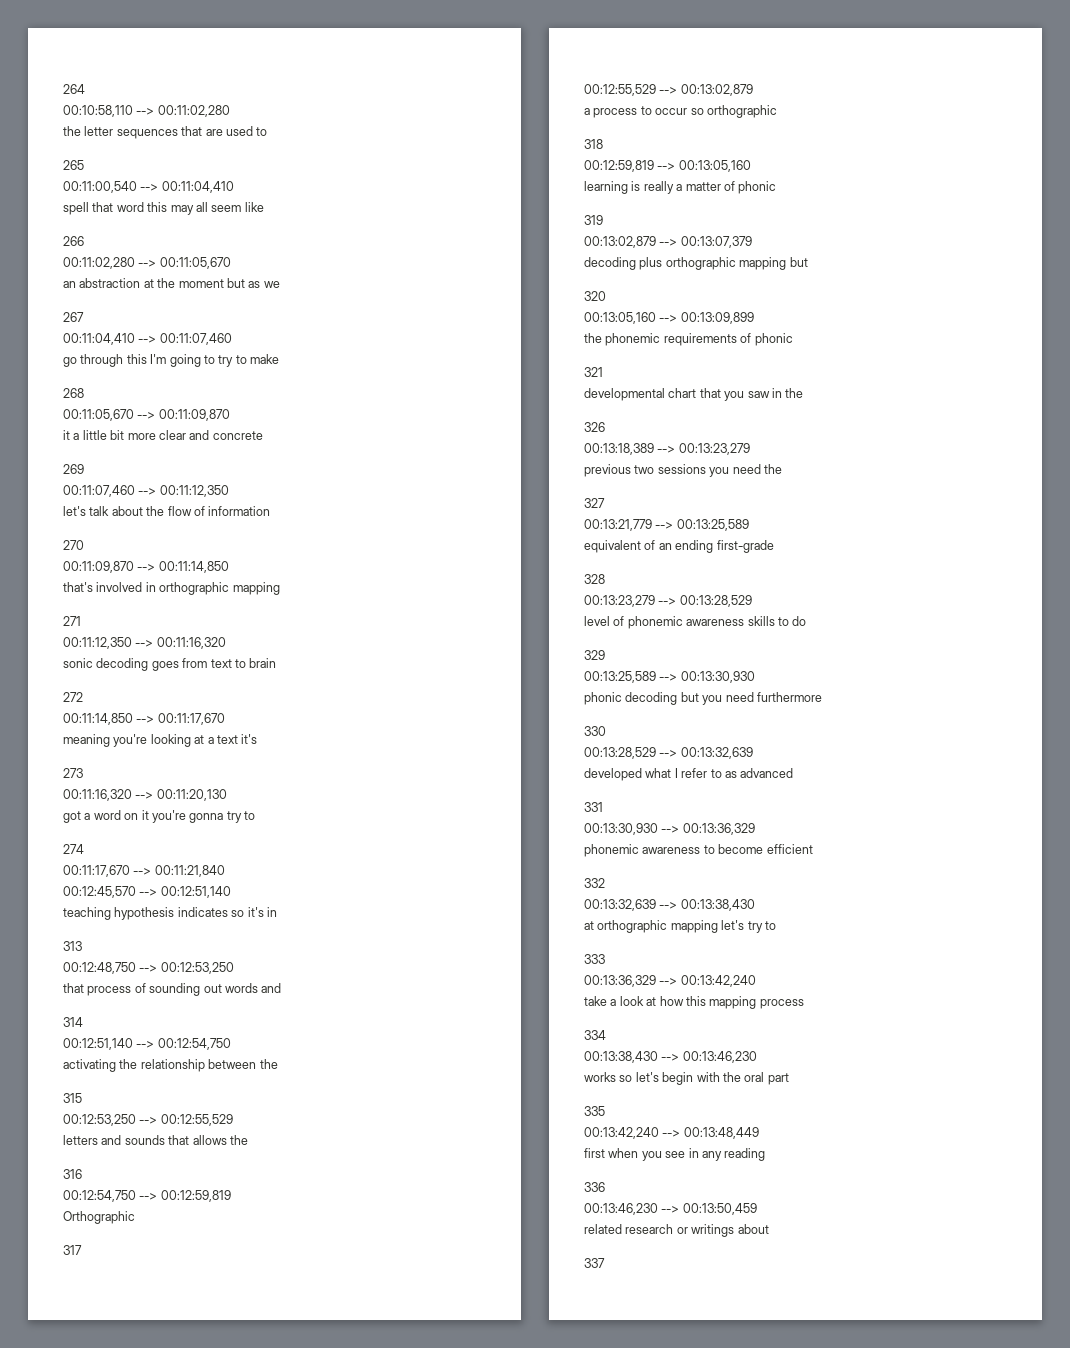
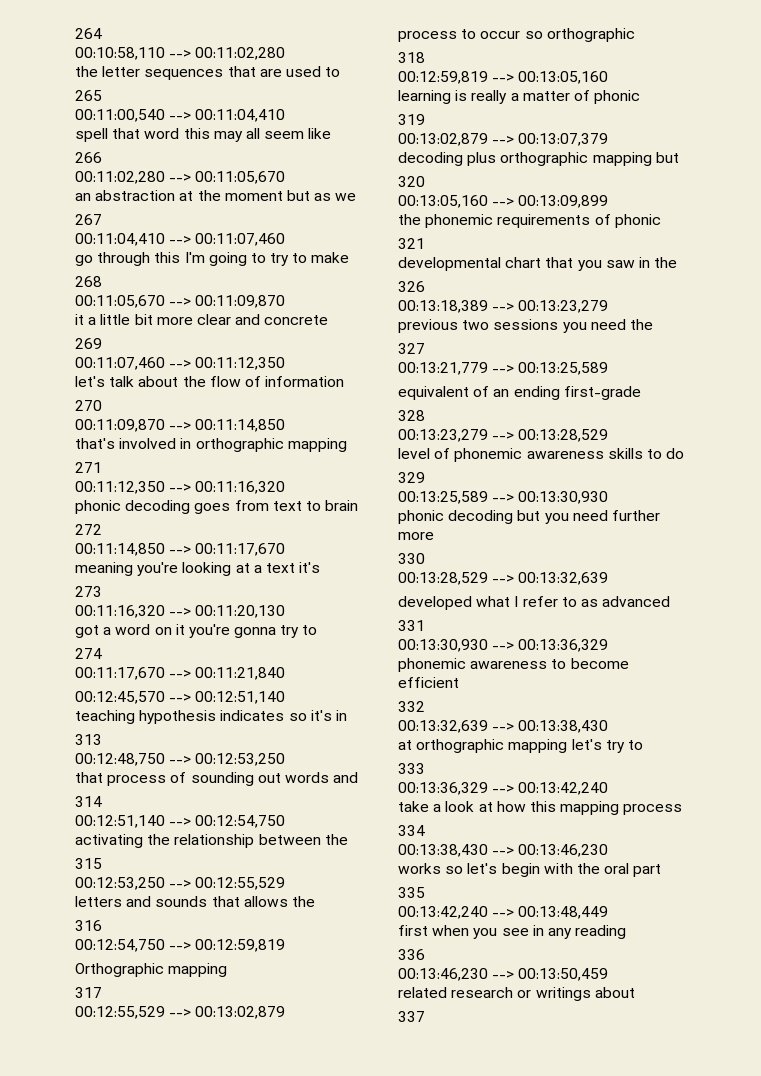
- sonic decoding goes from text to brain
+ phonic decoding goes from text to brain
- Orthographic
+ Orthographic mapping
- a process to occur so orthographic
+ process to occur so orthographic
- phonic decoding but you need furthermore
+ phonic decoding but you need further more

